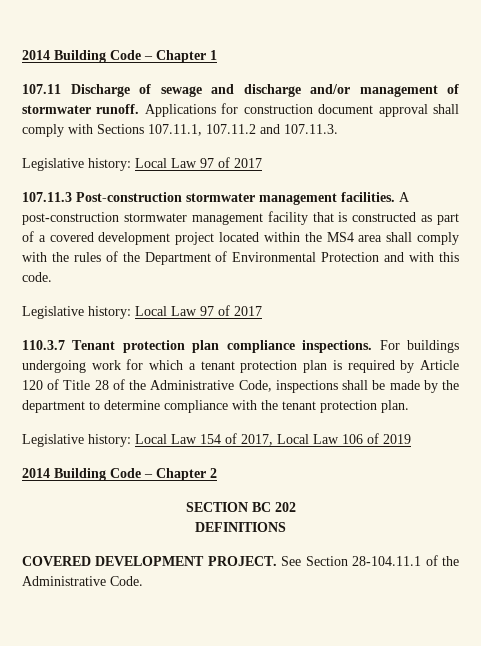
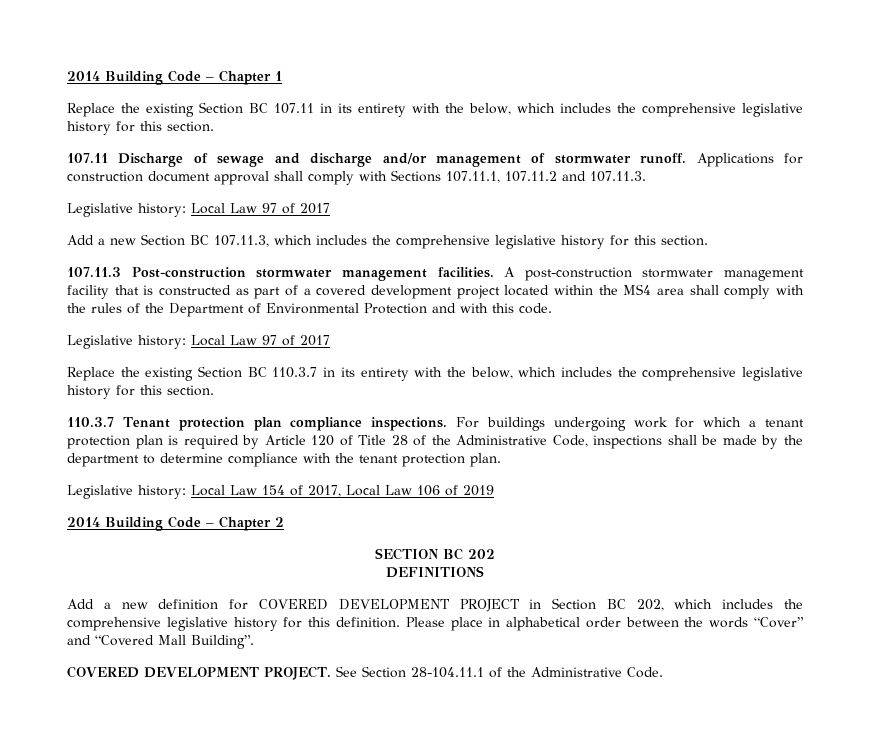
+ Replace the existing Section BC 107.11 in its entirety with the below, which includes the comprehensive legislative history for this section.
+ Add a new Section BC 107.11.3, which includes the comprehensive legislative history for this section.
+ Replace the existing Section BC 110.3.7 in its entirety with the below, which includes the comprehensive legislative history for this section.
+ Add a new definition for COVERED DEVELOPMENT PROJECT in Section BC 202, which includes the comprehensive legislative history for this definition. Please place in alphabetical order between the words “Cover” and “Covered Mall Building”.

